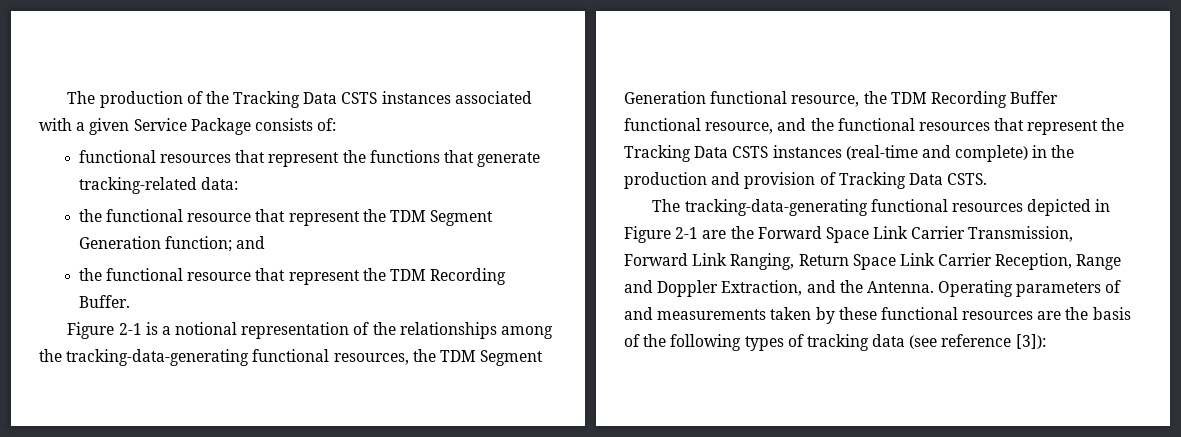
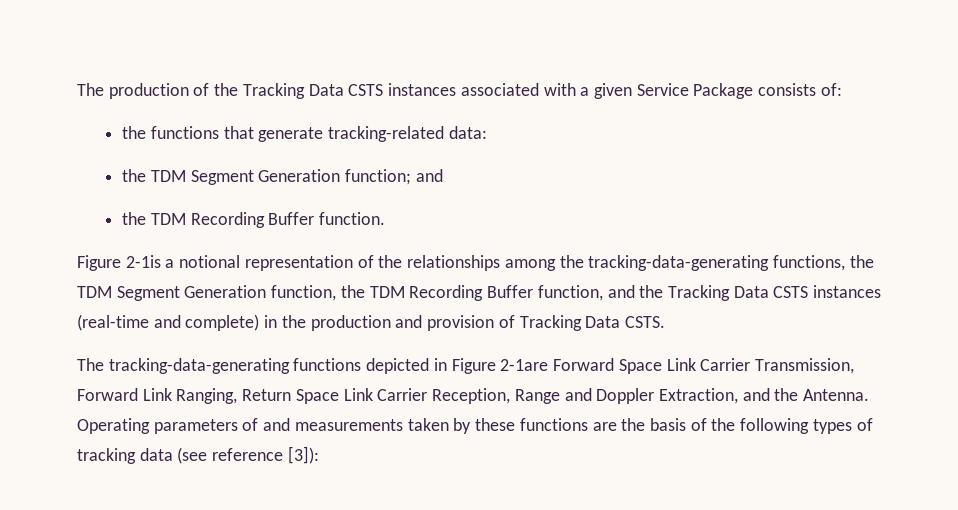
- functional resources that represent the functions that generate tracking-related data:
+ the functions that generate tracking-related data:
- the functional resource that represent the TDM Segment Generation function; and
+ the TDM Segment Generation function; and
- the functional resource that represent the TDM Recording Buffer.
- Figure 2-1 is a notional representation of the relationships among the tracking-data-generating functional resources, the TDM Segment Generation functional resource, the TDM Recording Buffer functional resource, and the functional resources that represent the Tracking Data CSTS instances (real-time and complete) in the production and provision of Tracking Data CSTS.
+ the TDM Recording Buffer function.
+ Figure 2-1is a notional representation of the relationships among the tracking-data-generating functions, the TDM Segment Generation function, the TDM Recording Buffer function, and the Tracking Data CSTS instances (real-time and complete) in the production and provision of Tracking Data CSTS.
- The tracking-data-generating functional resources depicted in Figure 2-1 are the Forward Space Link Carrier Transmission, Forward Link Ranging, Return Space Link Carrier Reception, Range and Doppler Extraction, and the Antenna.
+ The tracking-data-generating functions depicted in Figure 2-1are Forward Space Link Carrier Transmission, Forward Link Ranging, Return Space Link Carrier Reception, Range and Doppler Extraction, and the Antenna.
- Operating parameters of and measurements taken by these functional resources are the basis of the following types of tracking data (see reference [3]):
+ Operating parameters of and measurements taken by these functions are the basis of the following types of tracking data (see reference [3]):

